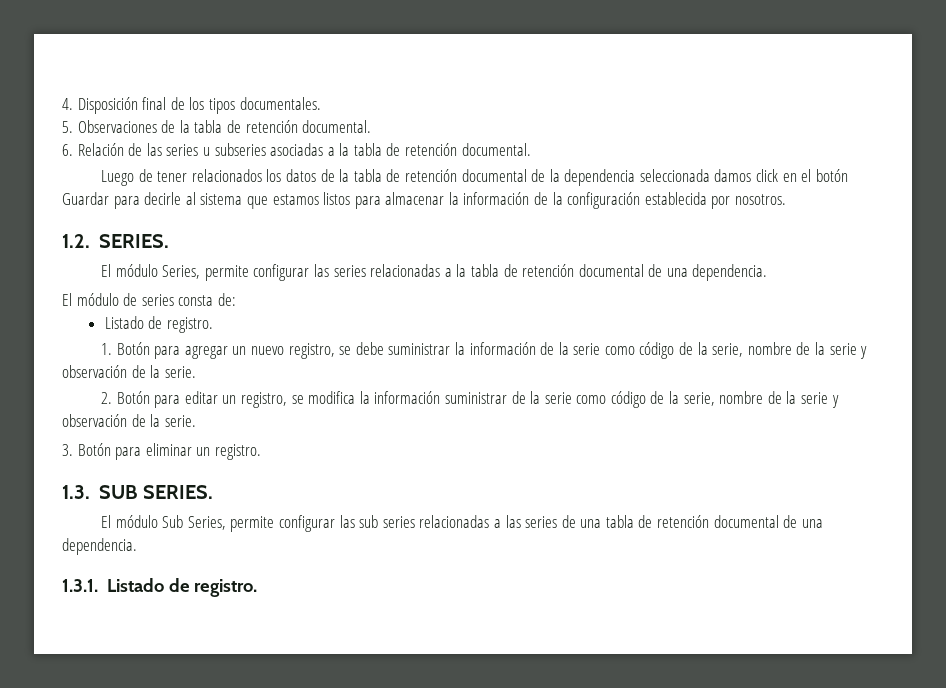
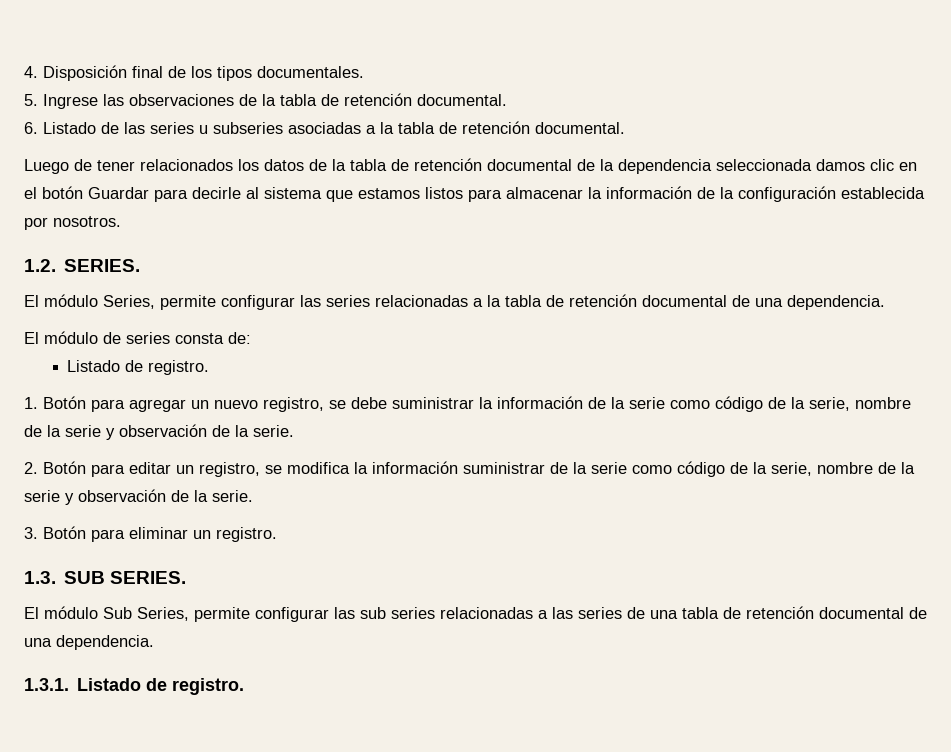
- 5. Observaciones de la tabla de retención documental.
+ 5. Ingrese las observaciones de la tabla de retención documental.
- 6. Relación de las series u subseries asociadas a la tabla de retención documental.
+ 6. Listado de las series u subseries asociadas a la tabla de retención documental.
- Luego de tener relacionados los datos de la tabla de retención documental de la dependencia seleccionada damos click en el botón Guardar para decirle al sistema que estamos listos para almacenar la información de la configuración establecida por nosotros.
+ Luego de tener relacionados los datos de la tabla de retención documental de la dependencia seleccionada damos clic en el botón Guardar para decirle al sistema que estamos listos para almacenar la información de la configuración establecida por nosotros.

